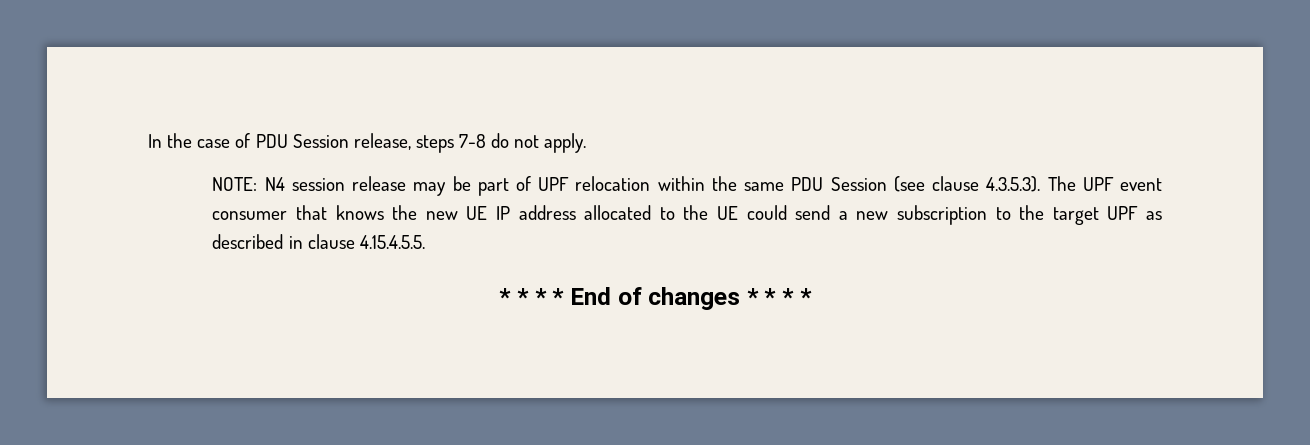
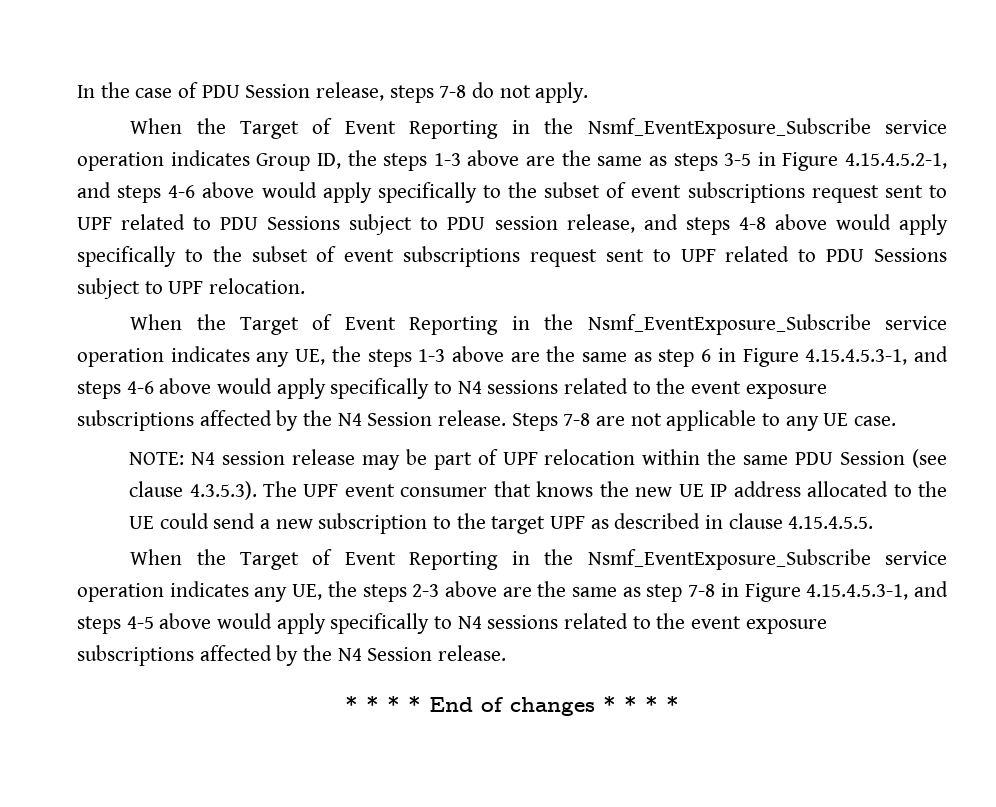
+ When the Target of Event Reporting in the Nsmf_EventExposure_Subscribe service operation indicates Group ID, the steps 1-3 above are the same as steps 3-5 in Figure 4.15.4.5.2-1, and steps 4-6 above would apply specifically to the subset of event subscriptions request sent to UPF related to PDU Sessions subject to PDU session release, and steps 4-8 above would apply specifically to the subset of event subscriptions request sent to UPF related to PDU Sessions subject to UPF relocation.
+ When the Target of Event Reporting in the Nsmf_EventExposure_Subscribe service operation indicates any UE, the steps 1-3 above are the same as step 6 in Figure 4.15.4.5.3-1, and steps 4-6 above would apply specifically to N4 sessions related to the event exposure subscriptions affected by the N4 Session release. Steps 7-8 are not applicable to any UE case.
+ When the Target of Event Reporting in the Nsmf_EventExposure_Subscribe service operation indicates any UE, the steps 2-3 above are the same as step 7-8 in Figure 4.15.4.5.3-1, and steps 4-5 above would apply specifically to N4 sessions related to the event exposure subscriptions affected by the N4 Session release.

